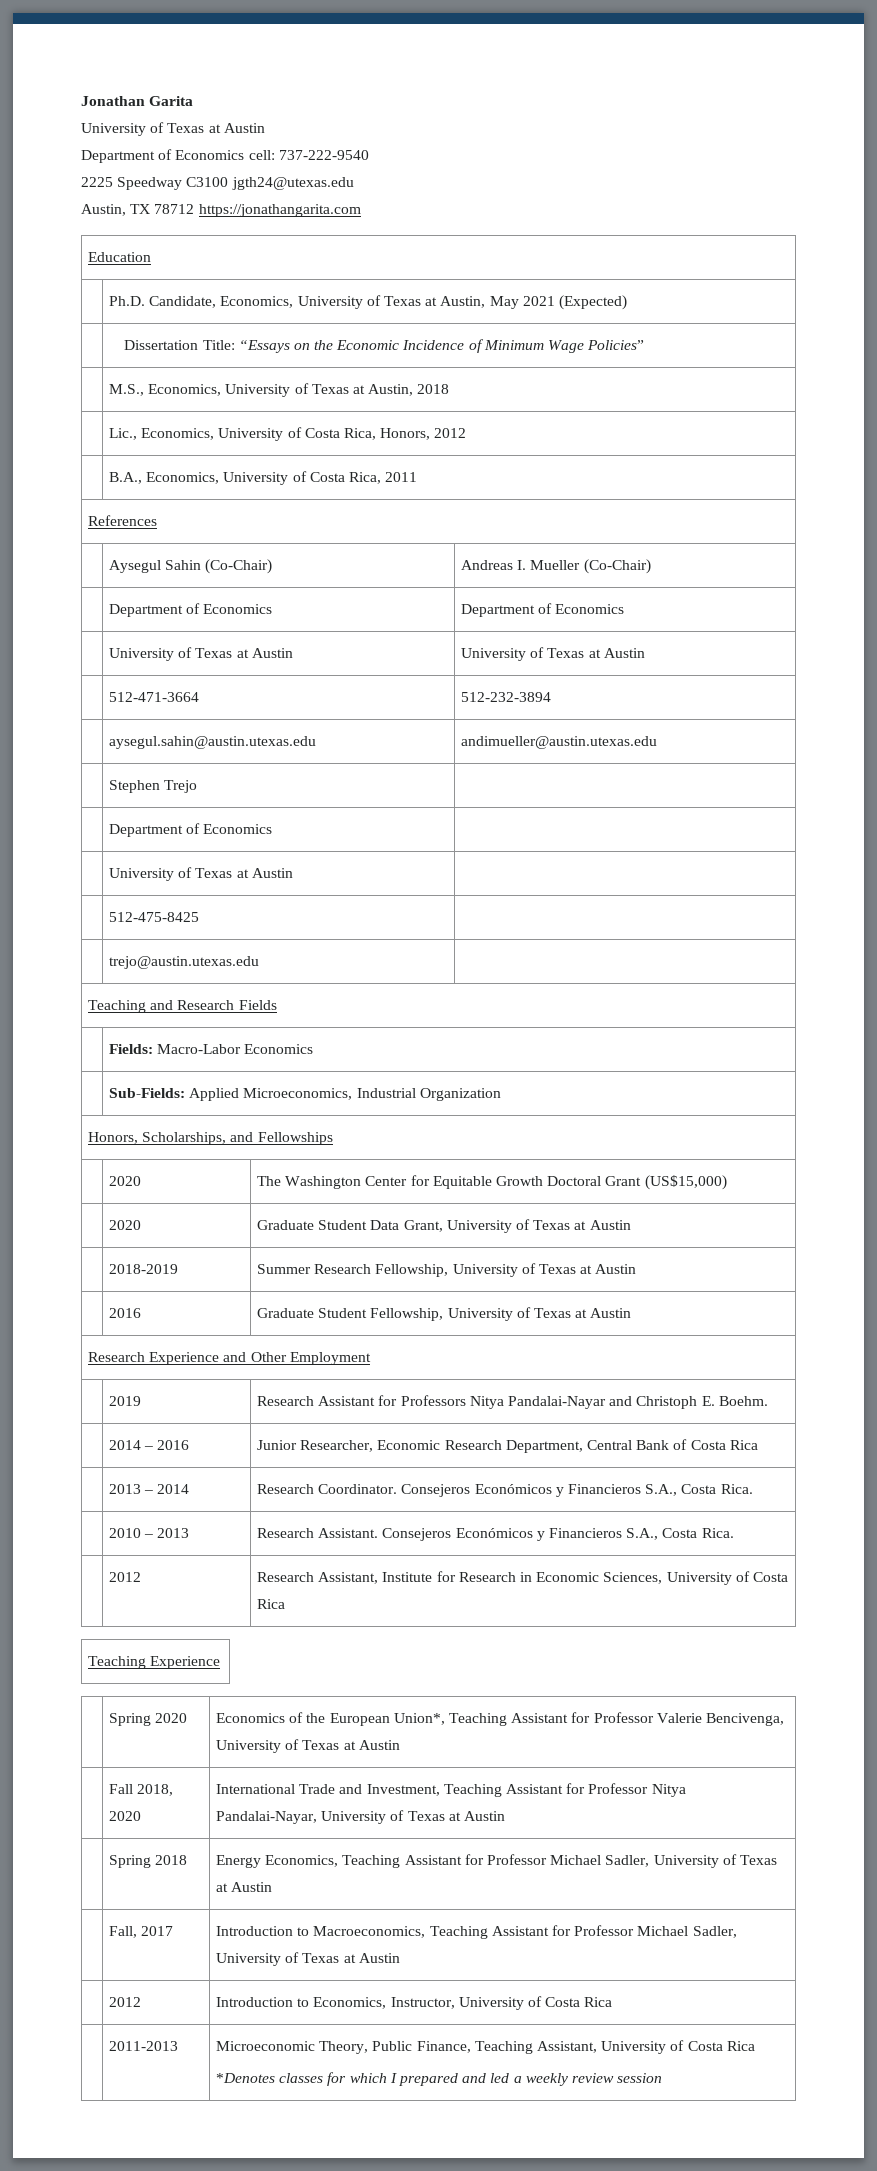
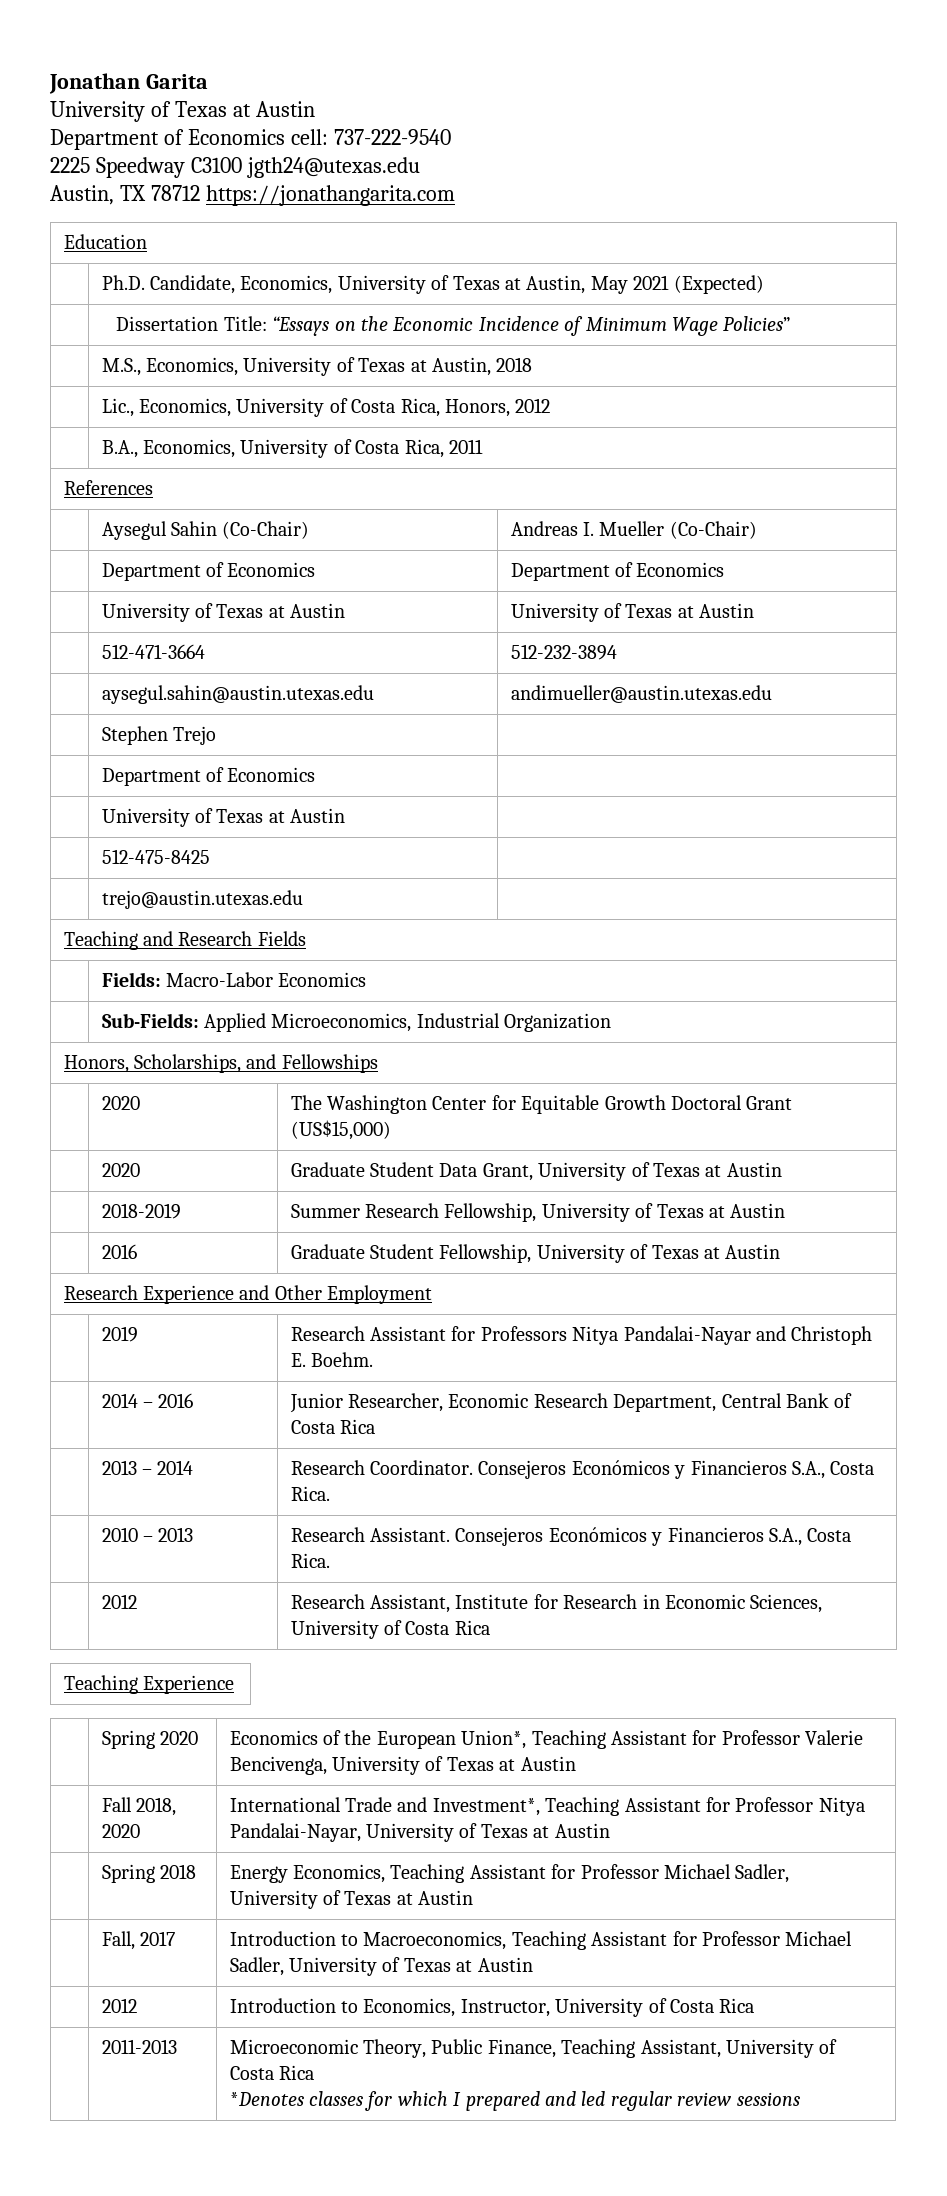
- | Fall 2018, 2020 | International Trade and Investment, Teaching Assistant for Professor Nitya Pandalai-Nayar, University of Texas at Austin
+ | Fall 2018, 2020 | International Trade and Investment*, Teaching Assistant for Professor Nitya Pandalai-Nayar, University of Texas at Austin
  | 2011-2013 | Microeconomic Theory, Public Finance, Teaching Assistant, University of Costa Rica
- *Denotes classes for which I prepared and led a weekly review session
+ *Denotes classes for which I prepared and led regular review sessions

